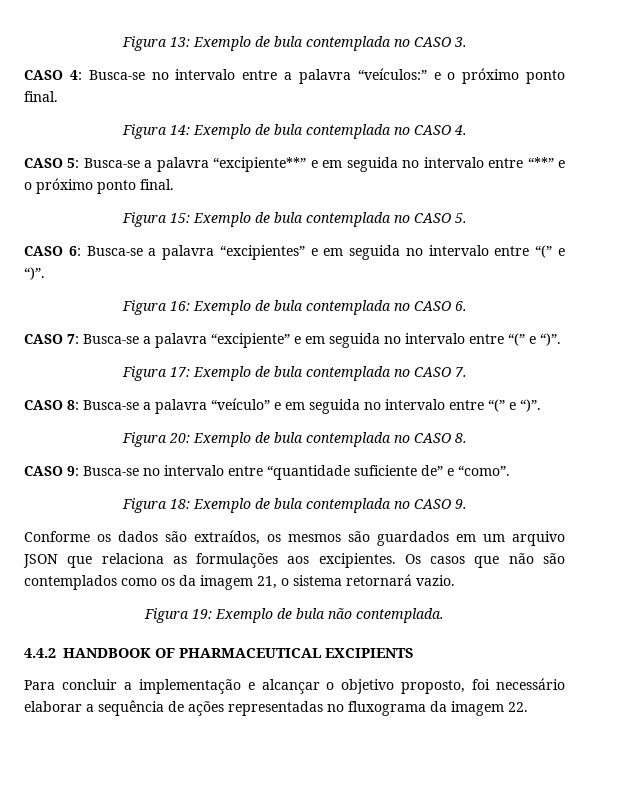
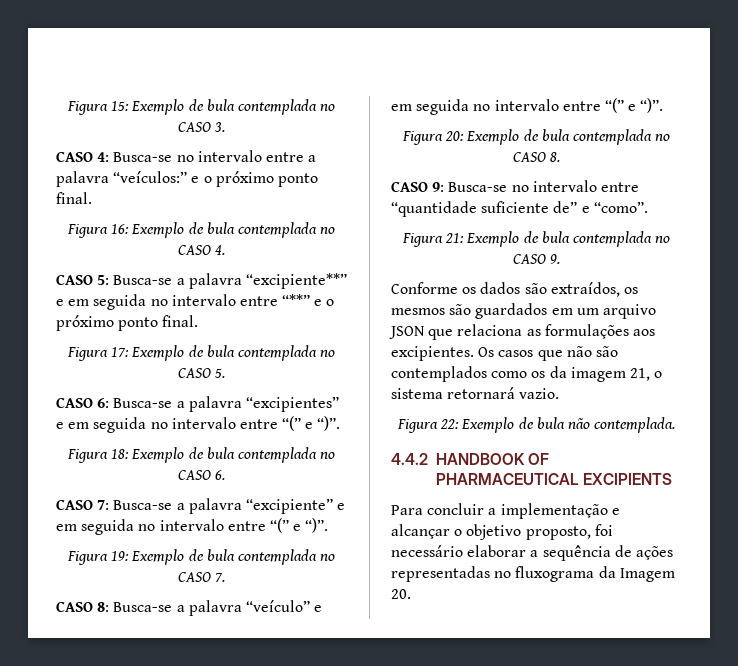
- Figura 13: Exemplo de bula contemplada no CASO 3.
+ Figura 15: Exemplo de bula contemplada no CASO 3.
- Figura 14: Exemplo de bula contemplada no CASO 4.
+ Figura 16: Exemplo de bula contemplada no CASO 4.
- Figura 15: Exemplo de bula contemplada no CASO 5.
+ Figura 17: Exemplo de bula contemplada no CASO 5.
- Figura 16: Exemplo de bula contemplada no CASO 6.
+ Figura 18: Exemplo de bula contemplada no CASO 6.
- Figura 17: Exemplo de bula contemplada no CASO 7.
+ Figura 19: Exemplo de bula contemplada no CASO 7.
- Figura 18: Exemplo de bula contemplada no CASO 9.
+ Figura 21: Exemplo de bula contemplada no CASO 9.
- Figura 19: Exemplo de bula não contemplada.
+ Figura 22: Exemplo de bula não contemplada.
- Para concluir a implementação e alcançar o objetivo proposto, foi necessário elaborar a sequência de ações representadas no fluxograma da imagem 22.
+ Para concluir a implementação e alcançar o objetivo proposto, foi necessário elaborar a sequência de ações representadas no fluxograma da Imagem 20.

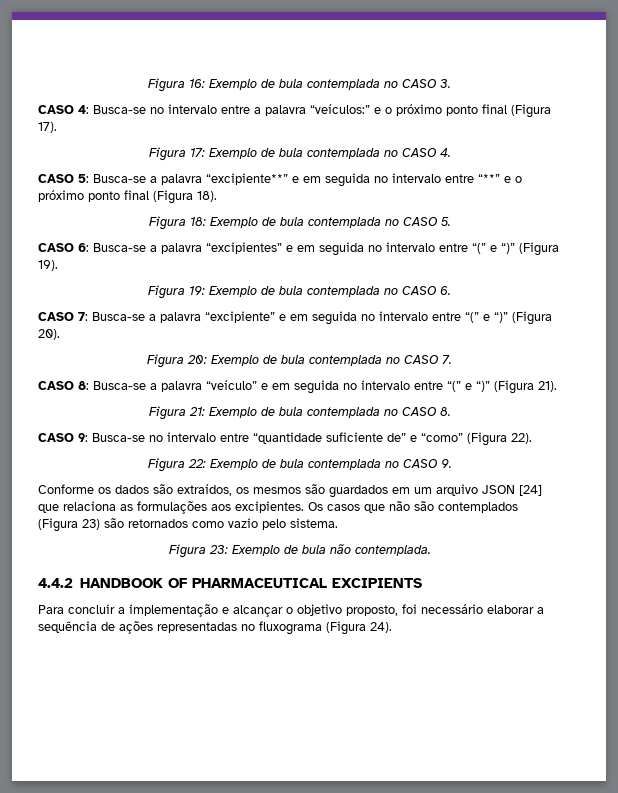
- Figura 15: Exemplo de bula contemplada no CASO 3.
+ Figura 16: Exemplo de bula contemplada no CASO 3.
- CASO 4: Busca-se no intervalo entre a palavra “veículos:” e o próximo ponto final.
- Figura 16: Exemplo de bula contemplada no CASO 4.
+ CASO 4: Busca-se no intervalo entre a palavra “veículos:” e o próximo ponto final (Figura 17).
+ Figura 17: Exemplo de bula contemplada no CASO 4.
- CASO 5: Busca-se a palavra “excipiente**” e em seguida no intervalo entre “**” e o próximo ponto final.
- Figura 17: Exemplo de bula contemplada no CASO 5.
+ CASO 5: Busca-se a palavra “excipiente**” e em seguida no intervalo entre “**” e o próximo ponto final (Figura 18).
+ Figura 18: Exemplo de bula contemplada no CASO 5.
- CASO 6: Busca-se a palavra “excipientes” e em seguida no intervalo entre “(” e “)”.
- Figura 18: Exemplo de bula contemplada no CASO 6.
+ CASO 6: Busca-se a palavra “excipientes” e em seguida no intervalo entre “(” e “)” (Figura 19).
+ Figura 19: Exemplo de bula contemplada no CASO 6.
- CASO 7: Busca-se a palavra “excipiente” e em seguida no intervalo entre “(” e “)”.
- Figura 19: Exemplo de bula contemplada no CASO 7.
+ CASO 7: Busca-se a palavra “excipiente” e em seguida no intervalo entre “(” e “)” (Figura 20).
+ Figura 20: Exemplo de bula contemplada no CASO 7.
- CASO 8: Busca-se a palavra “veículo” e em seguida no intervalo entre “(” e “)”.
- Figura 20: Exemplo de bula contemplada no CASO 8.
+ CASO 8: Busca-se a palavra “veículo” e em seguida no intervalo entre “(” e “)” (Figura 21).
+ Figura 21: Exemplo de bula contemplada no CASO 8.
- CASO 9: Busca-se no intervalo entre “quantidade suficiente de” e “como”.
- Figura 21: Exemplo de bula contemplada no CASO 9.
+ CASO 9: Busca-se no intervalo entre “quantidade suficiente de” e “como” (Figura 22).
+ Figura 22: Exemplo de bula contemplada no CASO 9.
- Conforme os dados são extraídos, os mesmos são guardados em um arquivo JSON que relaciona as formulações aos excipientes.
+ Conforme os dados são extraídos, os mesmos são guardados em um arquivo JSON [24] que relaciona as formulações aos excipientes.
- Os casos que não são contemplados como os da imagem 21, o sistema retornará vazio.
- Figura 22: Exemplo de bula não contemplada.
+ Os casos que não são contemplados (Figura 23) são retornados como vazio pelo sistema.
+ Figura 23: Exemplo de bula não contemplada.
- Para concluir a implementação e alcançar o objetivo proposto, foi necessário elaborar a sequência de ações representadas no fluxograma da Imagem 20.
+ Para concluir a implementação e alcançar o objetivo proposto, foi necessário elaborar a sequência de ações representadas no fluxograma (Figura 24).

